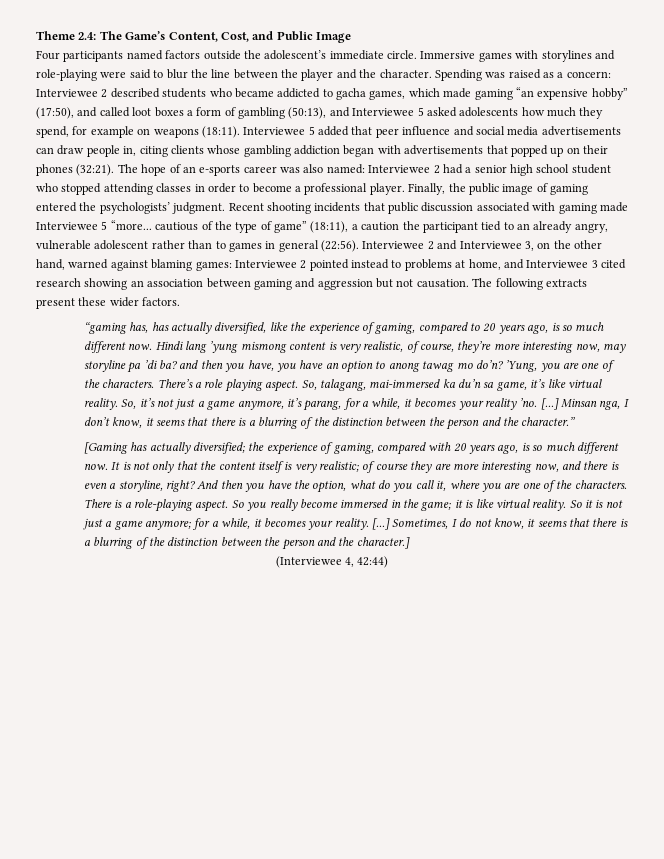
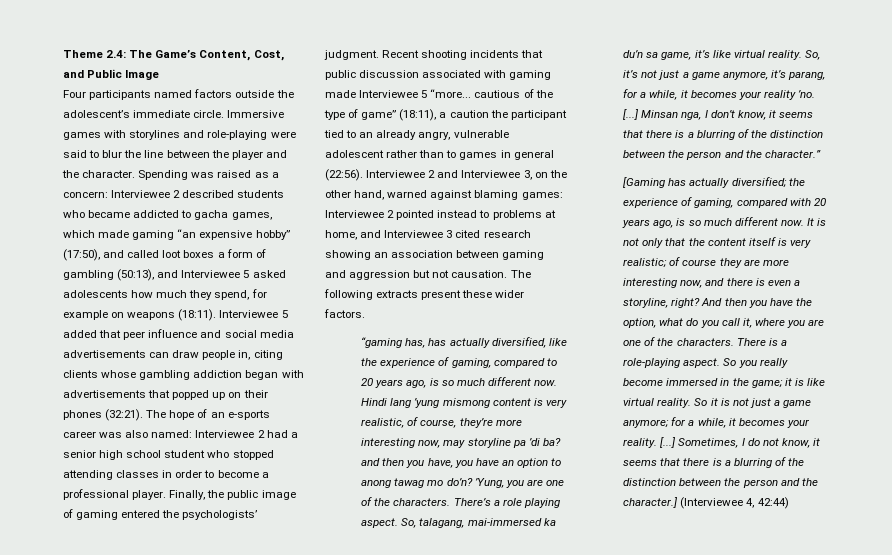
- Sometimes, I do not know, it seems that there is a blurring of the distinction between the person and the character.]
- (Interviewee 4, 42:44)
+ Sometimes, I do not know, it seems that there is a blurring of the distinction between the person and the character.] (Interviewee 4, 42:44)

